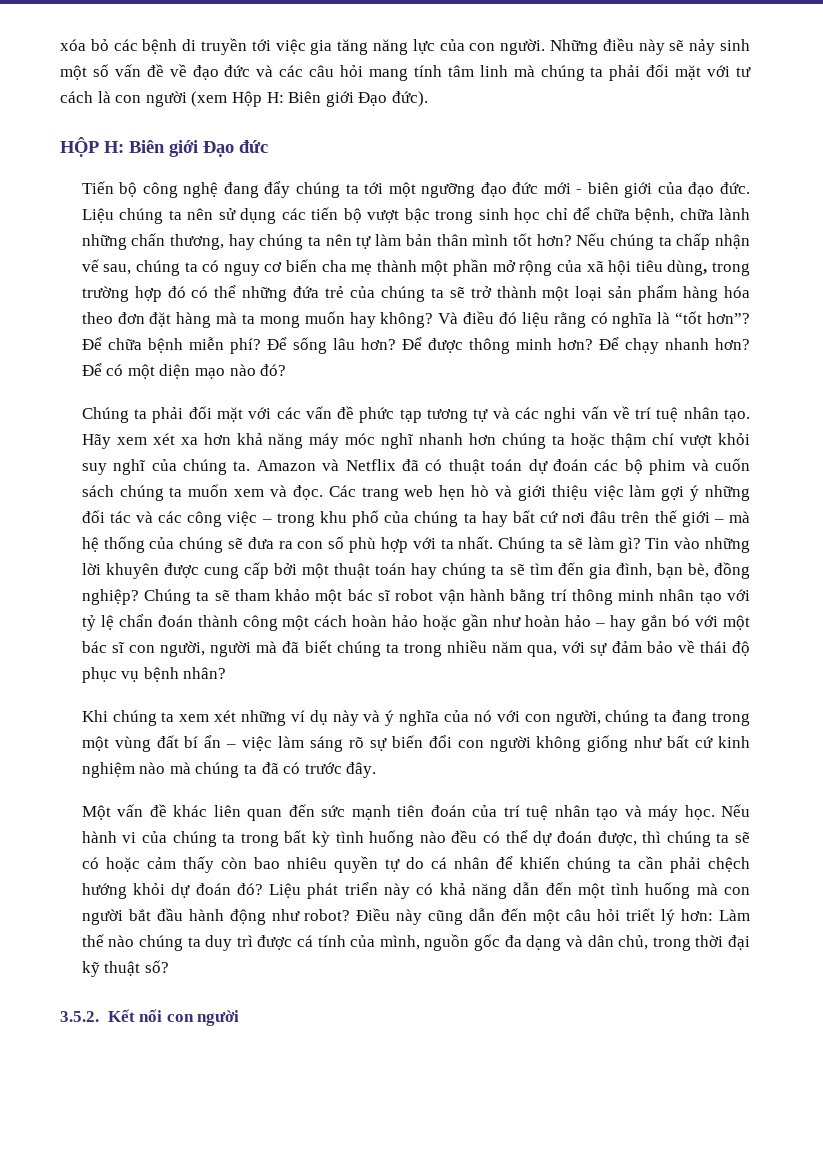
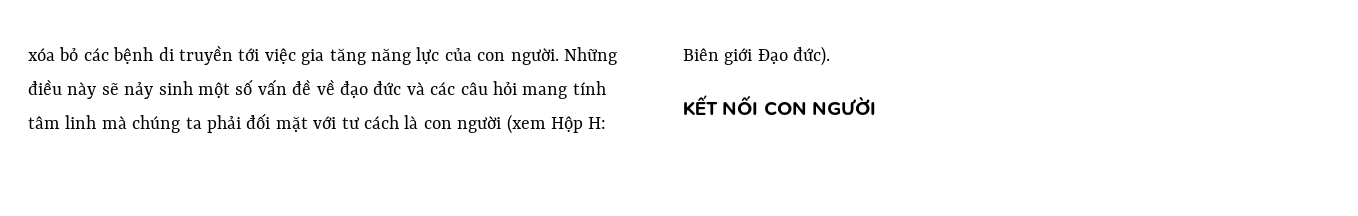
- HỘP H: Biên giới Đạo đức
- Tiến bộ công nghệ đang đẩy chúng ta tới một ngưỡng đạo đức mới - biên giới của đạo đức. Liệu chúng ta nên sử dụng các tiến bộ vượt bậc trong sinh học chỉ để chữa bệnh, chữa lành những chấn thương, hay chúng ta nên tự làm bản thân mình tốt hơn? Nếu chúng ta chấp nhận vế sau, chúng ta có nguy cơ biến cha mẹ thành một phần mở rộng của xã hội tiêu dùng, trong trường hợp đó có thể những đứa trẻ của chúng ta sẽ trở thành một loại sản phẩm hàng hóa theo đơn đặt hàng mà ta mong muốn hay không? Và điều đó liệu rằng có nghĩa là “tốt hơn”? Để chữa bệnh miễn phí? Để sống lâu hơn? Để được thông minh hơn? Để chạy nhanh hơn? Để có một diện mạo nào đó?
- Chúng ta phải đối mặt với các vấn đề phức tạp tương tự và các nghi vấn về trí tuệ nhân tạo. Hãy xem xét xa hơn khả năng máy móc nghĩ nhanh hơn chúng ta hoặc thậm chí vượt khỏi suy nghĩ của chúng ta. Amazon và Netflix đã có thuật toán dự đoán các bộ phim và cuốn sách chúng ta muốn xem và đọc. Các trang web hẹn hò và giới thiệu việc làm gợi ý những đối tác và các công việc – trong khu phố của chúng ta hay bất cứ nơi đâu trên thế giới – mà hệ thống của chúng sẽ đưa ra con số phù hợp với ta nhất. Chúng ta sẽ làm gì? Tin vào những lời khuyên được cung cấp bởi một thuật toán hay chúng ta sẽ tìm đến gia đình, bạn bè, đồng nghiệp? Chúng ta sẽ tham khảo một bác sĩ robot vận hành bằng trí thông minh nhân tạo với tỷ lệ chẩn đoán thành công một cách hoàn hảo hoặc gần như hoàn hảo – hay gắn bó với một bác sĩ con người, người mà đã biết chúng ta trong nhiều năm qua, với sự đảm bảo về thái độ phục vụ bệnh nhân?
- Khi chúng ta xem xét những ví dụ này và ý nghĩa của nó với con người, chúng ta đang trong một vùng đất bí ẩn – việc làm sáng rõ sự biến đổi con người không giống như bất cứ kinh nghiệm nào mà chúng ta đã có trước đây.
- Một vấn đề khác liên quan đến sức mạnh tiên đoán của trí tuệ nhân tạo và máy học. Nếu hành vi của chúng ta trong bất kỳ tình huống nào đều có thể dự đoán được, thì chúng ta sẽ có hoặc cảm thấy còn bao nhiêu quyền tự do cá nhân để khiến chúng ta cần phải chệch hướng khỏi dự đoán đó? Liệu phát triển này có khả năng dẫn đến một tình huống mà con người bắt đầu hành động như robot? Điều này cũng dẫn đến một câu hỏi triết lý hơn: Làm thế nào chúng ta duy trì được cá tính của mình, nguồn gốc đa dạng và dân chủ, trong thời đại kỹ thuật số?
- 3.5.2. Kết nối con người
+ KẾT NỐI CON NGƯỜI

